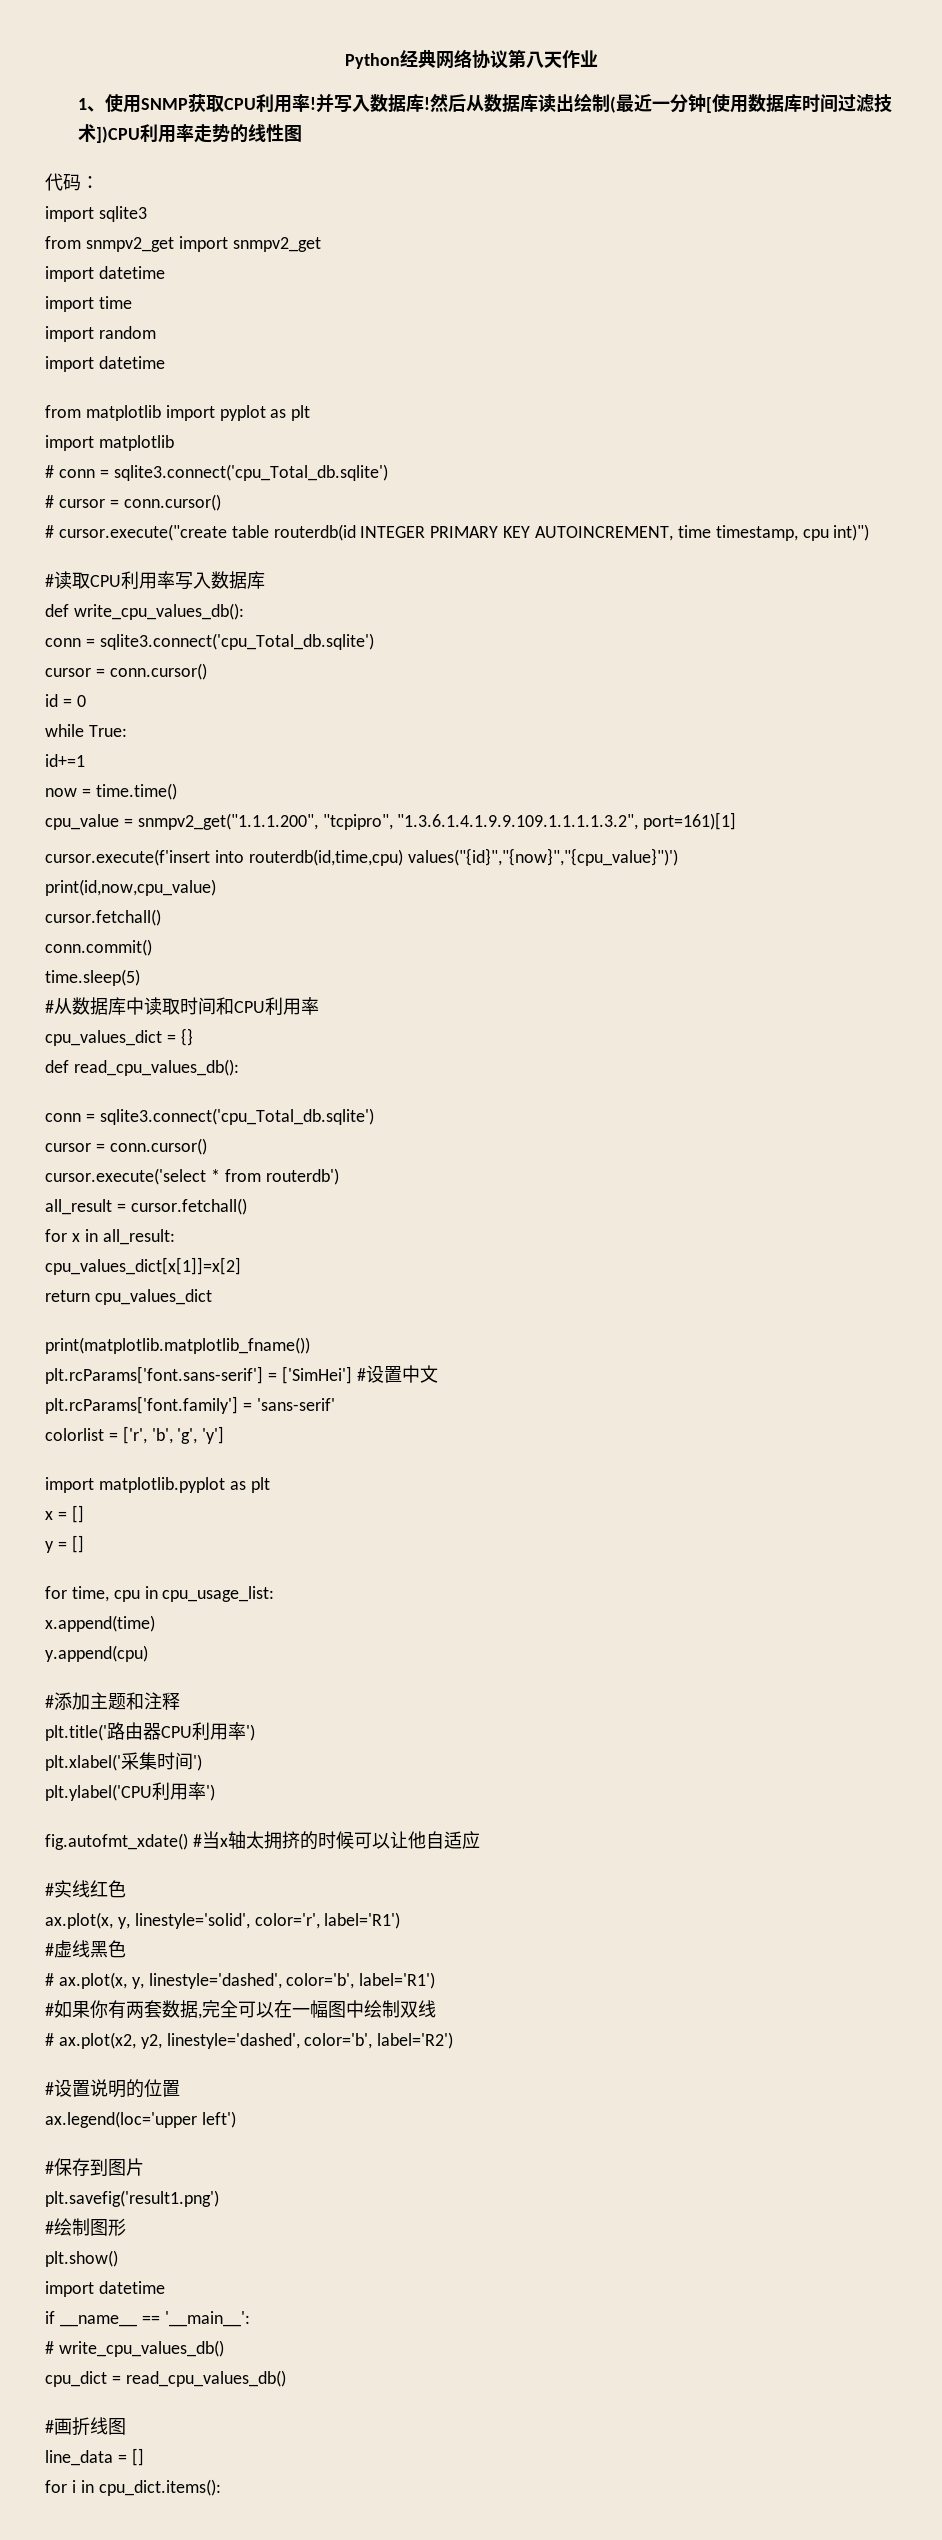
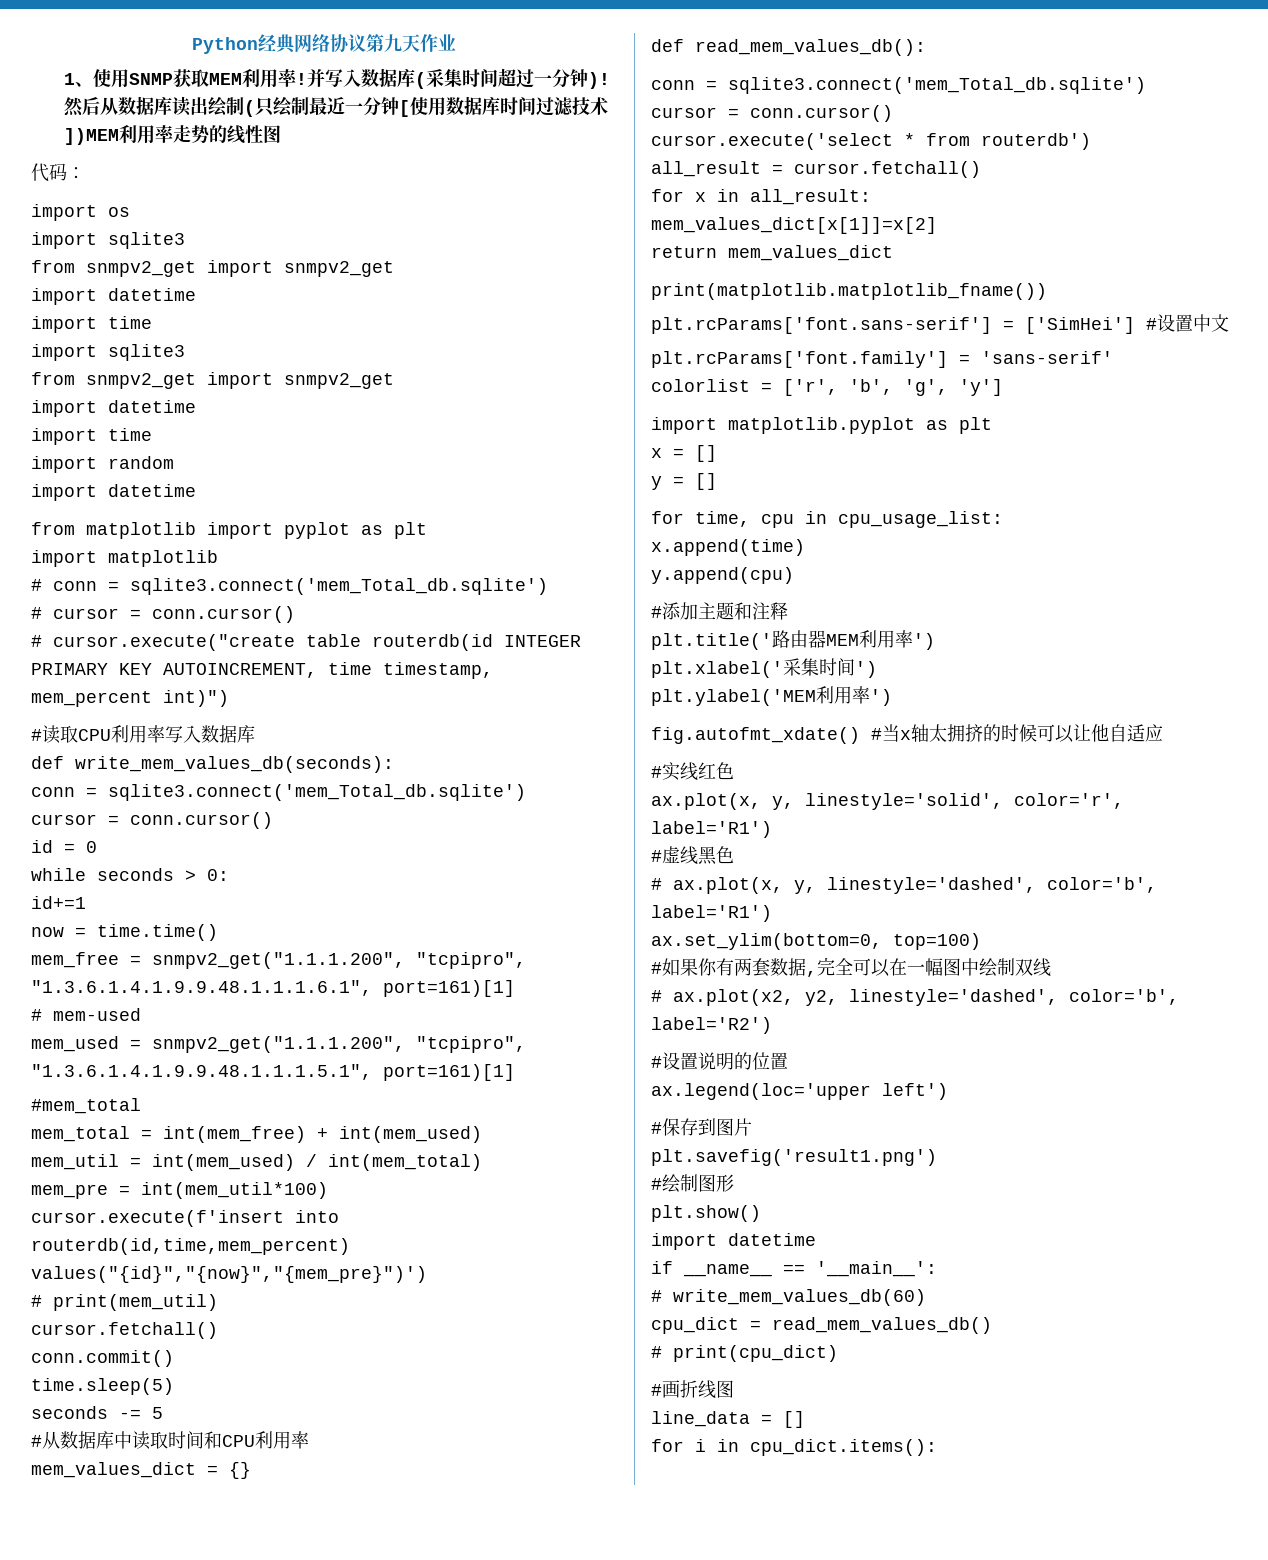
- Python经典网络协议第八天作业
+ Python经典网络协议第九天作业
- 1、使用SNMP获取CPU利用率!
+ 1、使用SNMP获取MEM利用率!
- 并写入数据库!
+ 并写入数据库(采集时间超过一分钟)!
- 然后从数据库读出绘制(最近一分钟[使用数据库时间过滤技术])CPU利用率走势的线性图
+ 然后从数据库读出绘制(只绘制最近一分钟[使用数据库时间过滤技术])MEM利用率走势的线性图
+ import os
+ import sqlite3
+ from snmpv2_get import snmpv2_get
+ import datetime
+ import time
- # conn = sqlite3.connect('cpu_Total_db.sqlite')
+ # conn = sqlite3.connect('mem_Total_db.sqlite')
- # cursor.execute("create table routerdb(id INTEGER PRIMARY KEY AUTOINCREMENT, time timestamp, cpu int)")
+ # cursor.execute("create table routerdb(id INTEGER PRIMARY KEY AUTOINCREMENT, time timestamp, mem_percent int)")
- def write_cpu_values_db():
- conn = sqlite3.connect('cpu_Total_db.sqlite')
+ def write_mem_values_db(seconds):
+ conn = sqlite3.connect('mem_Total_db.sqlite')
- while True:
+ while seconds > 0:
- cpu_value = snmpv2_get("1.1.1.200", "tcpipro", "1.3.6.1.4.1.9.9.109.1.1.1.1.3.2", port=161)[1]
- cursor.execute(f'insert into routerdb(id,time,cpu) values("{id}","{now}","{cpu_value}")')
- print(id,now,cpu_value)
+ mem_free = snmpv2_get("1.1.1.200", "tcpipro", "1.3.6.1.4.1.9.9.48.1.1.1.6.1", port=161)[1]
+ # mem-used
+ mem_used = snmpv2_get("1.1.1.200", "tcpipro", "1.3.6.1.4.1.9.9.48.1.1.1.5.1", port=161)[1]
+ #mem_total
+ mem_total = int(mem_free) + int(mem_used)
+ mem_util = int(mem_used) / int(mem_total)
+ mem_pre = int(mem_util*100)
+ cursor.execute(f'insert into routerdb(id,time,mem_percent) values("{id}","{now}","{mem_pre}")')
+ # print(mem_util)
+ seconds -= 5
- cpu_values_dict = {}
+ mem_values_dict = {}
- def read_cpu_values_db():
- conn = sqlite3.connect('cpu_Total_db.sqlite')
+ def read_mem_values_db():
+ conn = sqlite3.connect('mem_Total_db.sqlite')
- cpu_values_dict[x[1]]=x[2]
+ mem_values_dict[x[1]]=x[2]
- return cpu_values_dict
+ return mem_values_dict
- plt.title('路由器CPU利用率')
+ plt.title('路由器MEM利用率')
- plt.ylabel('CPU利用率')
+ plt.ylabel('MEM利用率')
+ ax.set_ylim(bottom=0, top=100)
- # write_cpu_values_db()
+ # write_mem_values_db(60)
- cpu_dict = read_cpu_values_db()
+ cpu_dict = read_mem_values_db()
+ # print(cpu_dict)

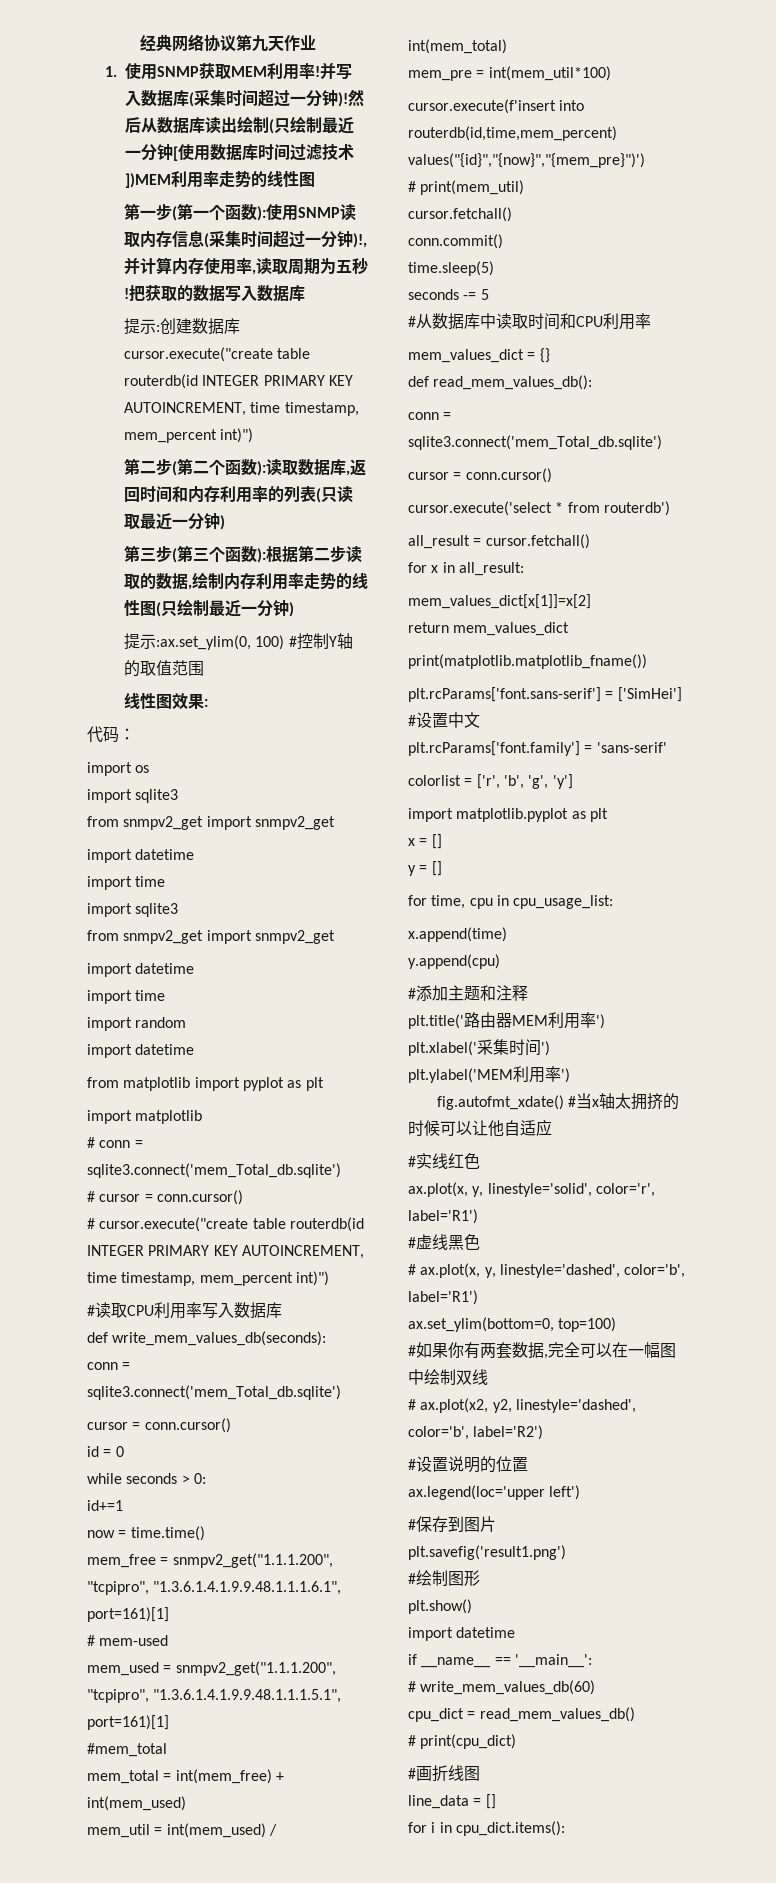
- Python经典网络协议第九天作业
+ 经典网络协议第九天作业
- 1、使用SNMP获取MEM利用率!
+ 1.使用SNMP获取MEM利用率!
+ 第一步(第一个函数):使用SNMP读取内存信息(采集时间超过一分钟)!,并计算内存使用率,读取周期为五秒!把获取的数据写入数据库
+ 提示:创建数据库cursor.execute("create table routerdb(id INTEGER PRIMARY KEY AUTOINCREMENT, time timestamp, mem_percent int)")
+ 第二步(第二个函数):读取数据库,返回时间和内存利用率的列表(只读取最近一分钟)
+ 第三步(第三个函数):根据第二步读取的数据,绘制内存利用率走势的线性图(只绘制最近一分钟)
+ 提示:ax.set_ylim(0, 100) #控制Y轴的取值范围
+ 线性图效果:

